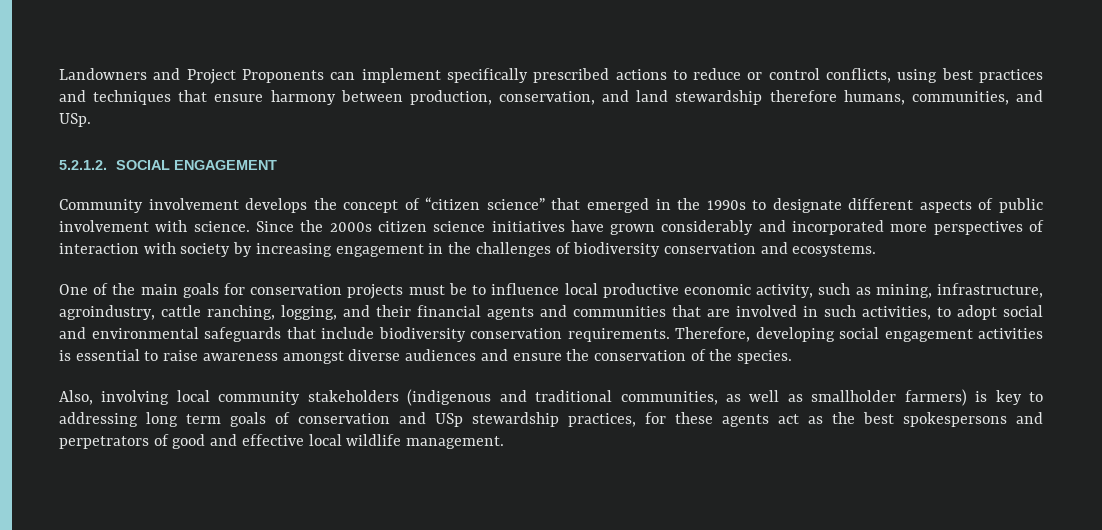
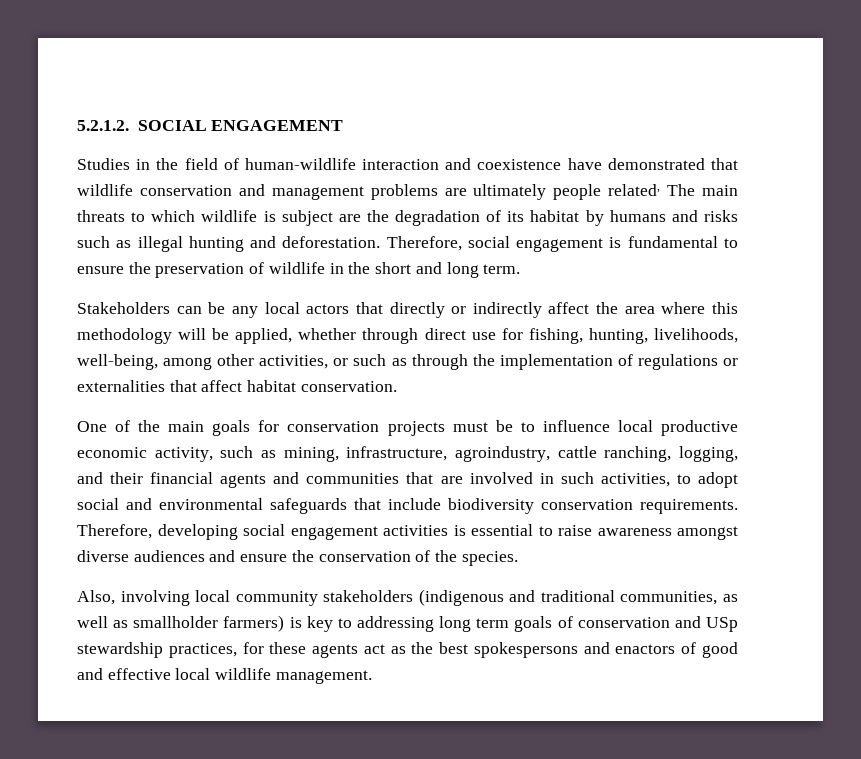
- Landowners and Project Proponents can implement specifically prescribed actions to reduce or control conflicts, using best practices and techniques that ensure harmony between production, conservation, and land stewardship therefore humans, communities, and USp.
  5.2.1.2. SOCIAL ENGAGEMENT
- Community involvement develops the concept of “citizen science” that emerged in the 1990s to designate different aspects of public involvement with science. Since the 2000s citizen science initiatives have grown considerably and incorporated more perspectives of interaction with society by increasing engagement in the challenges of biodiversity conservation and ecosystems.
+ Studies in the field of human-wildlife interaction and coexistence have demonstrated that wildlife conservation and management problems are ultimately people related, The main threats to which wildlife is subject are the degradation of its habitat by humans and risks such as illegal hunting and deforestation. Therefore, social engagement is fundamental to ensure the preservation of wildlife in the short and long term.
+ Stakeholders can be any local actors that directly or indirectly affect the area where this methodology will be applied, whether through direct use for fishing, hunting, livelihoods, well-being, among other activities, or such as through the implementation of regulations or externalities that affect habitat conservation.
- Also, involving local community stakeholders (indigenous and traditional communities, as well as smallholder farmers) is key to addressing long term goals of conservation and USp stewardship practices, for these agents act as the best spokespersons and perpetrators of good and effective local wildlife management.
+ Also, involving local community stakeholders (indigenous and traditional communities, as well as smallholder farmers) is key to addressing long term goals of conservation and USp stewardship practices, for these agents act as the best spokespersons and enactors of good and effective local wildlife management.

